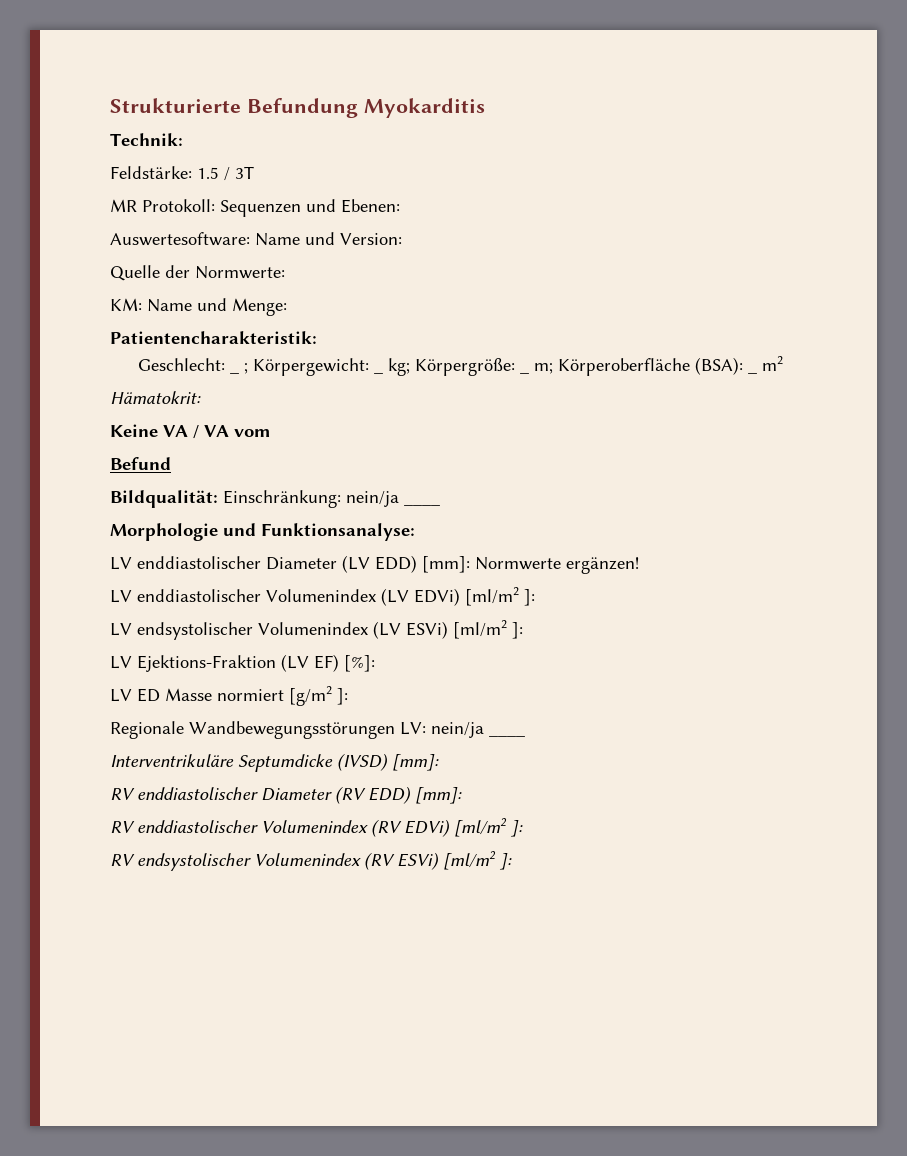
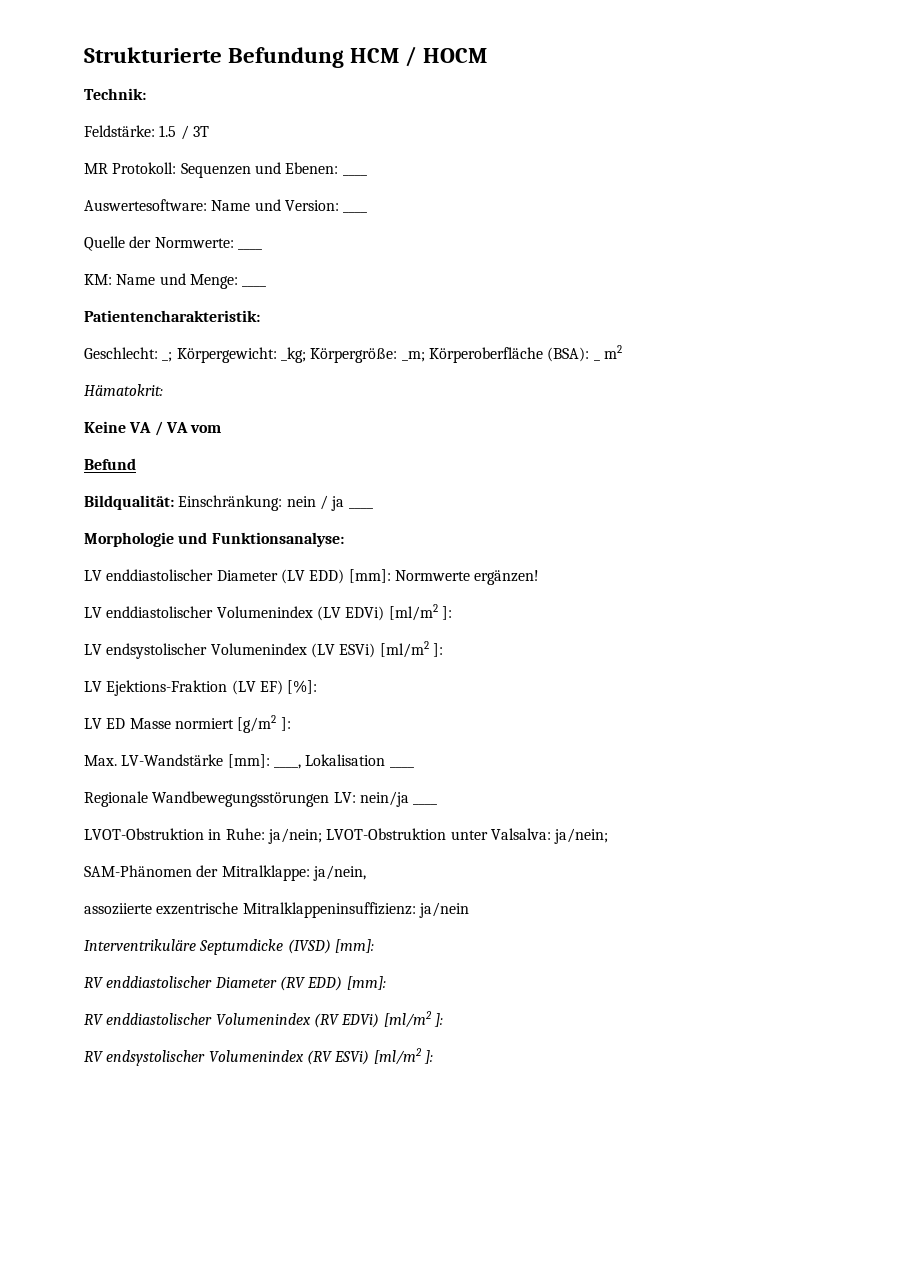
- Strukturierte Befundung Myokarditis
+ Strukturierte Befundung HCM / HOCM
- MR Protokoll: Sequenzen und Ebenen:
+ MR Protokoll: Sequenzen und Ebenen: ____
- Auswertesoftware: Name und Version:
+ Auswertesoftware: Name und Version: ____
- Quelle der Normwerte:
+ Quelle der Normwerte: ____
- KM: Name und Menge:
+ KM: Name und Menge: ____
- Geschlecht: _ ; Körpergewicht: _ kg; Körpergröße: _ m; Körperoberfläche (BSA): _ m2
+ Geschlecht: _; Körpergewicht: _kg; Körpergröße: _m; Körperoberfläche (BSA): _ m2
- Bildqualität: Einschränkung: nein/ja ____
+ Bildqualität: Einschränkung: nein / ja ____
+ Max. LV-Wandstärke [mm]: ____, Lokalisation ____
+ LVOT-Obstruktion in Ruhe: ja/nein; LVOT-Obstruktion unter Valsalva: ja/nein;
+ SAM-Phänomen der Mitralklappe: ja/nein,
+ assoziierte exzentrische Mitralklappeninsuffizienz: ja/nein

